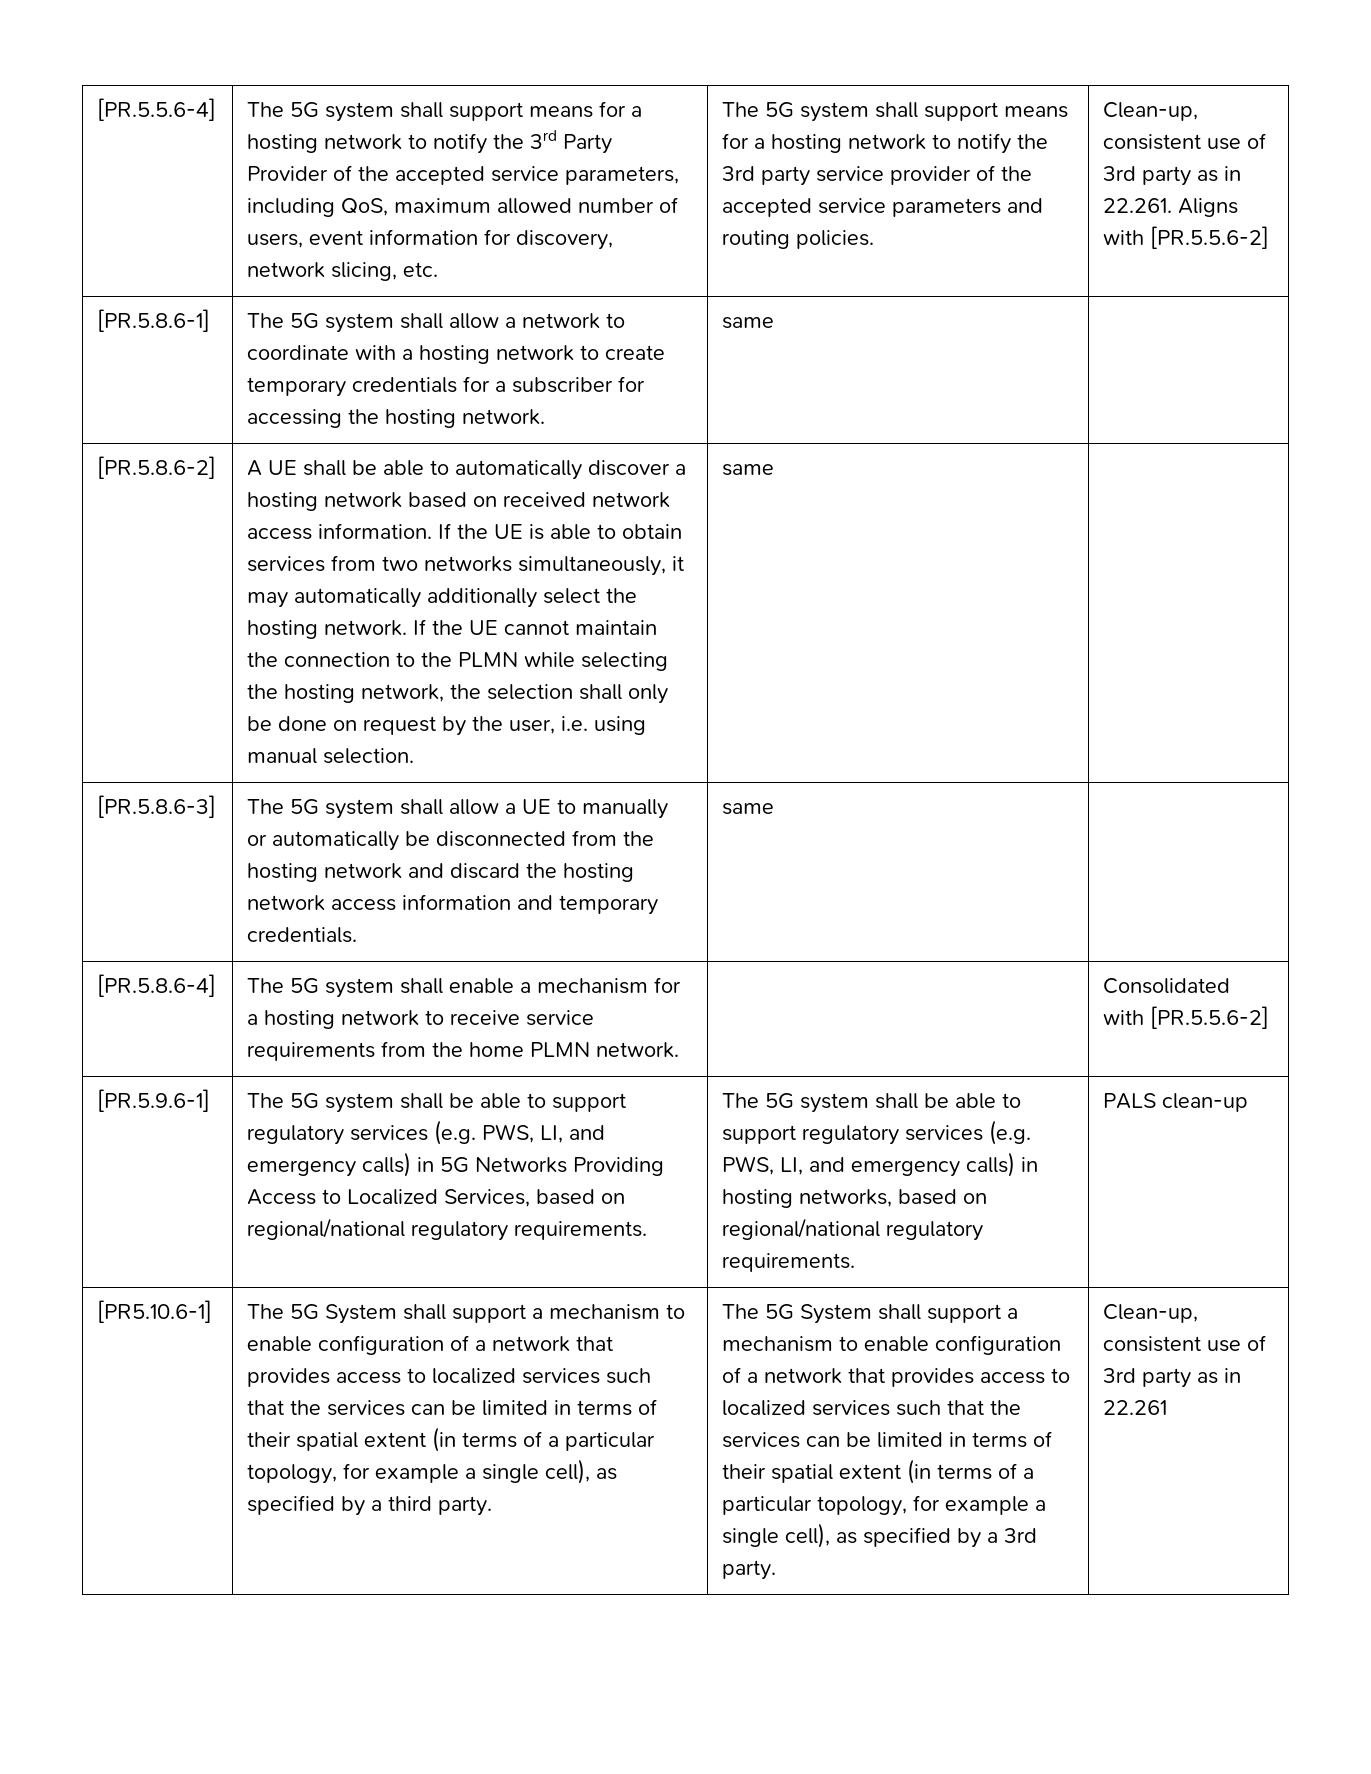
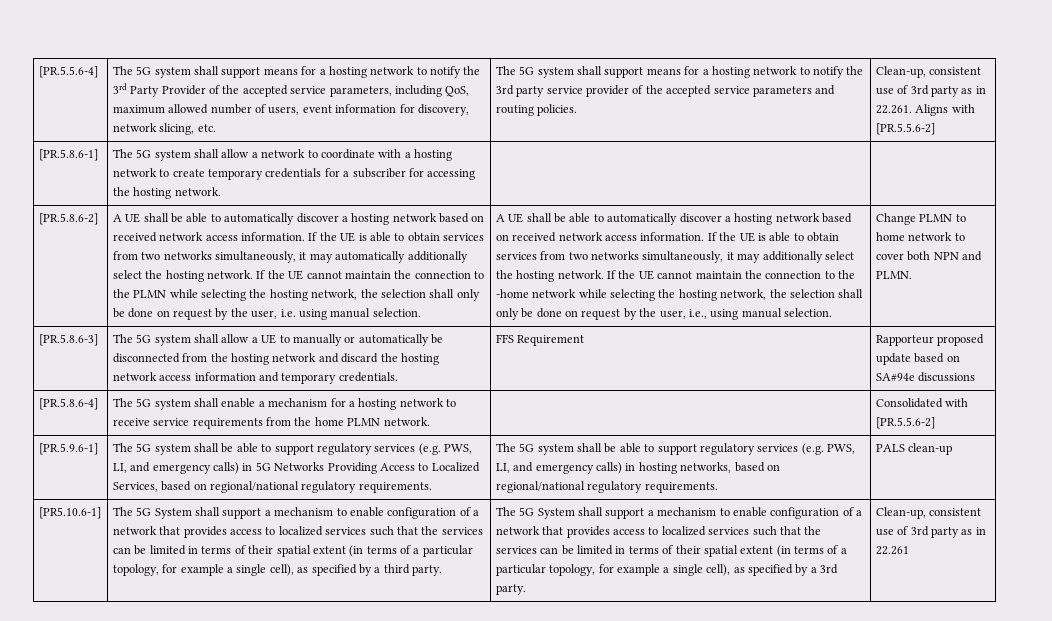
- [PR.5.8.6-1] | The 5G system shall allow a network to coordinate with a hosting network to create temporary credentials for a subscriber for accessing the hosting network. | same |
+ [PR.5.8.6-1] | The 5G system shall allow a network to coordinate with a hosting network to create temporary credentials for a subscriber for accessing the hosting network. | |
- If the UE cannot maintain the connection to the PLMN while selecting the hosting network, the selection shall only be done on request by the user, i.e. using manual selection. | same
+ If the UE cannot maintain the connection to the PLMN while selecting the hosting network, the selection shall only be done on request by the user, i.e. using manual selection. | A UE shall be able to automatically discover a hosting network based on received network access information. If the UE is able to obtain services from two networks simultaneously, it may additionally select the hosting network. If the UE cannot maintain the connection to the -home network while selecting the hosting network, the selection shall only be done on request by the user, i.e., using manual selection. | Change PLMN to home network to cover both NPN and PLMN.
- [PR.5.8.6-3] | The 5G system shall allow a UE to manually or automatically be disconnected from the hosting network and discard the hosting network access information and temporary credentials. | same |
+ [PR.5.8.6-3] | The 5G system shall allow a UE to manually or automatically be disconnected from the hosting network and discard the hosting network access information and temporary credentials. | FFS Requirement | Rapporteur proposed update based on SA#94e discussions

